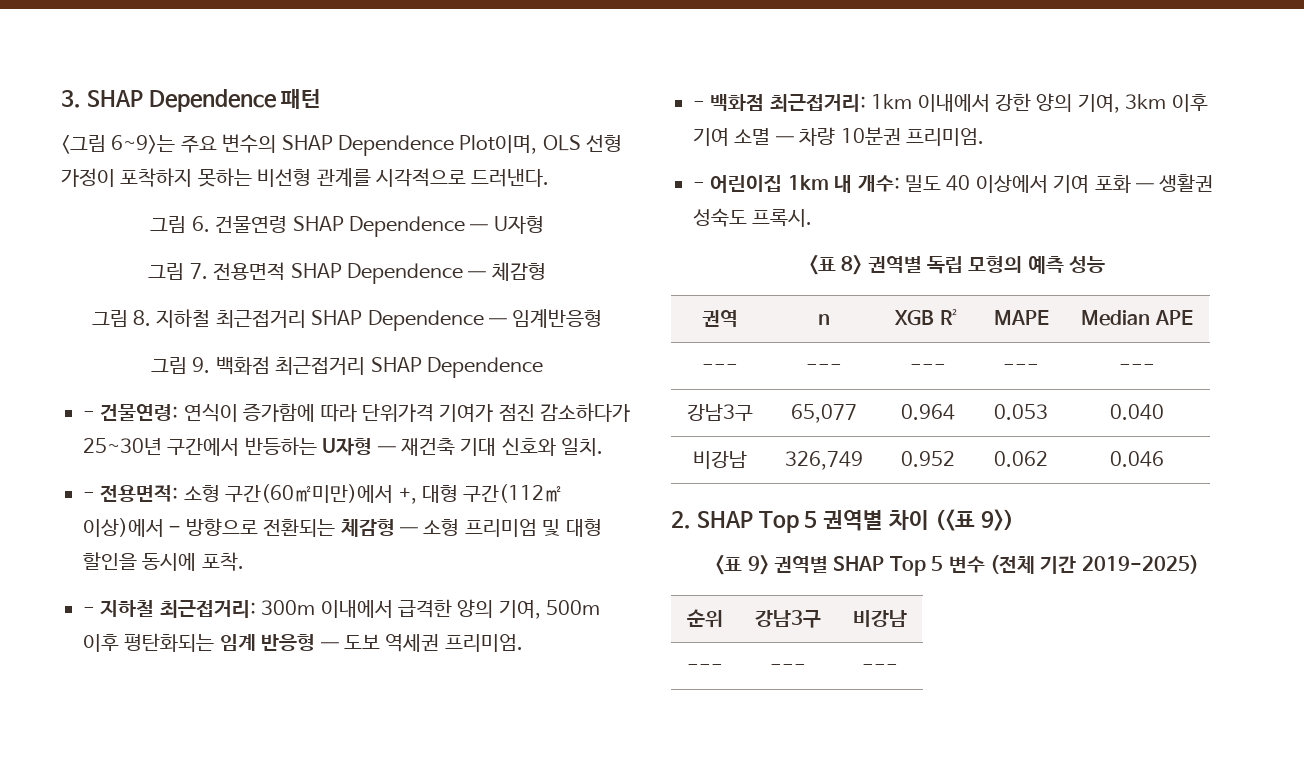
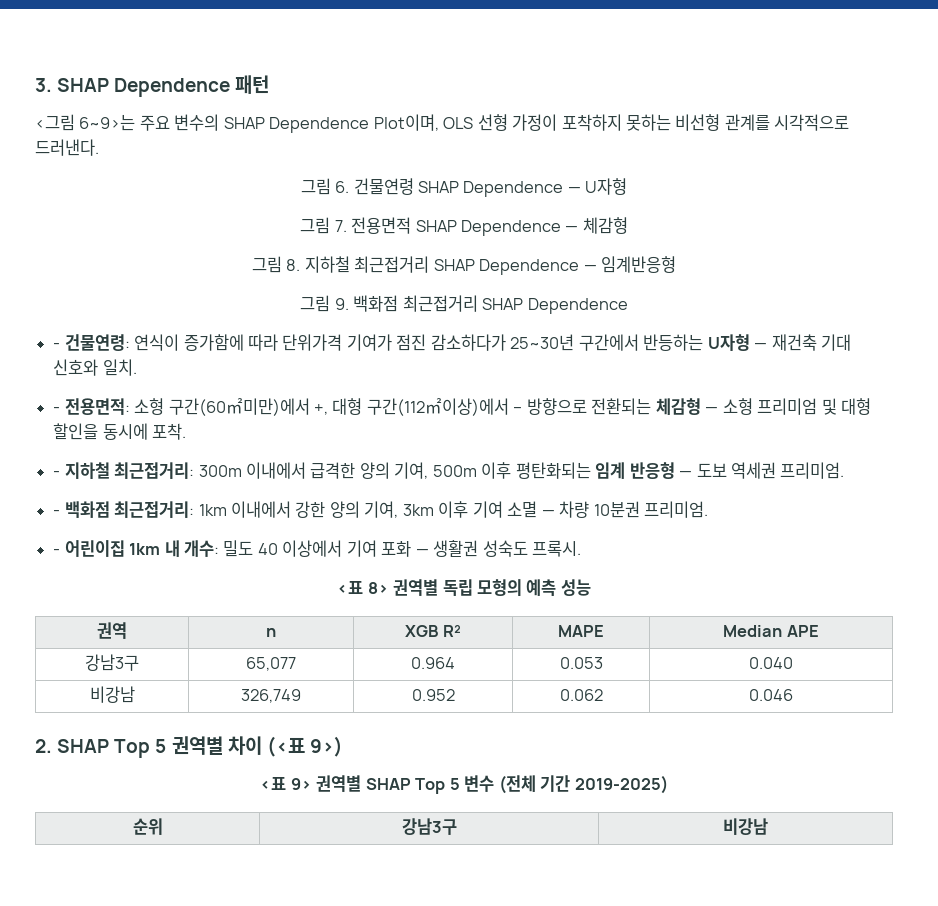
- --- | --- | --- | --- | ---
  순위 | 강남3구 | 비강남
- --- | --- | ---

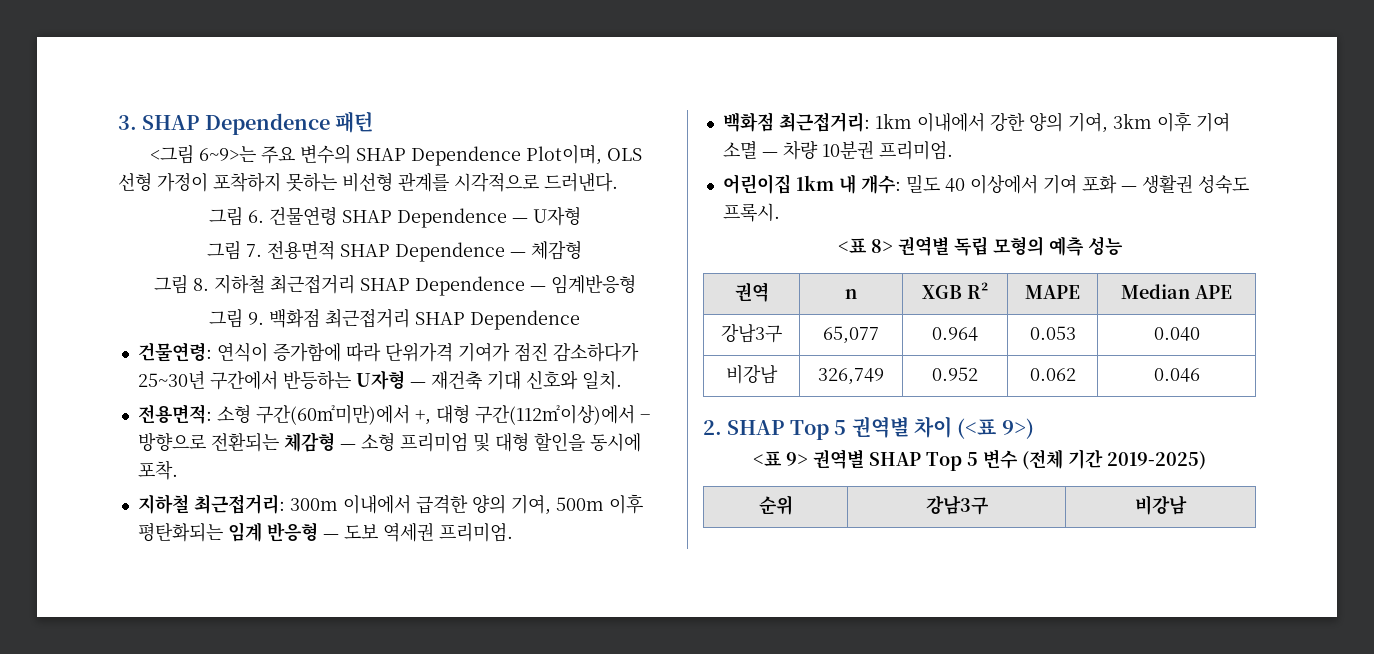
- - 건물연령: 연식이 증가함에 따라 단위가격 기여가 점진 감소하다가 25~30년 구간에서 반등하는 U자형 — 재건축 기대 신호와 일치.
+ 건물연령: 연식이 증가함에 따라 단위가격 기여가 점진 감소하다가 25~30년 구간에서 반등하는 U자형 — 재건축 기대 신호와 일치.
- - 전용면적: 소형 구간(60㎡미만)에서 +, 대형 구간(112㎡이상)에서 − 방향으로 전환되는 체감형 — 소형 프리미엄 및 대형 할인을 동시에 포착.
+ 전용면적: 소형 구간(60㎡미만)에서 +, 대형 구간(112㎡이상)에서 − 방향으로 전환되는 체감형 — 소형 프리미엄 및 대형 할인을 동시에 포착.
- - 지하철 최근접거리: 300m 이내에서 급격한 양의 기여, 500m 이후 평탄화되는 임계 반응형 — 도보 역세권 프리미엄.
+ 지하철 최근접거리: 300m 이내에서 급격한 양의 기여, 500m 이후 평탄화되는 임계 반응형 — 도보 역세권 프리미엄.
- - 백화점 최근접거리: 1km 이내에서 강한 양의 기여, 3km 이후 기여 소멸 — 차량 10분권 프리미엄.
+ 백화점 최근접거리: 1km 이내에서 강한 양의 기여, 3km 이후 기여 소멸 — 차량 10분권 프리미엄.
- - 어린이집 1km 내 개수: 밀도 40 이상에서 기여 포화 — 생활권 성숙도 프록시.
+ 어린이집 1km 내 개수: 밀도 40 이상에서 기여 포화 — 생활권 성숙도 프록시.

